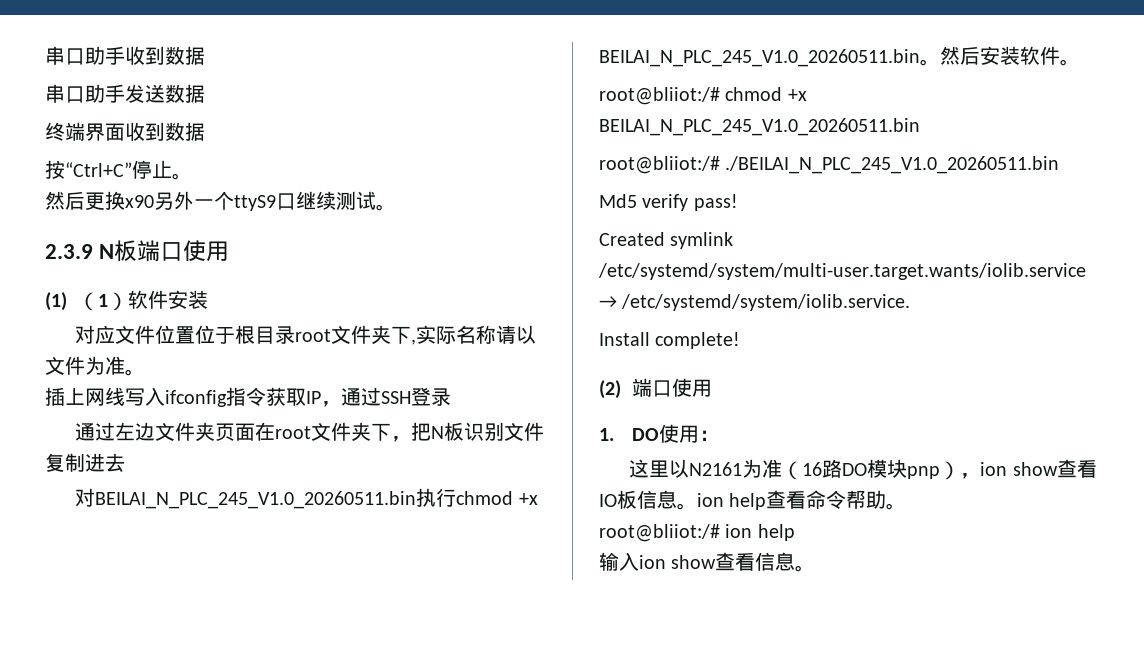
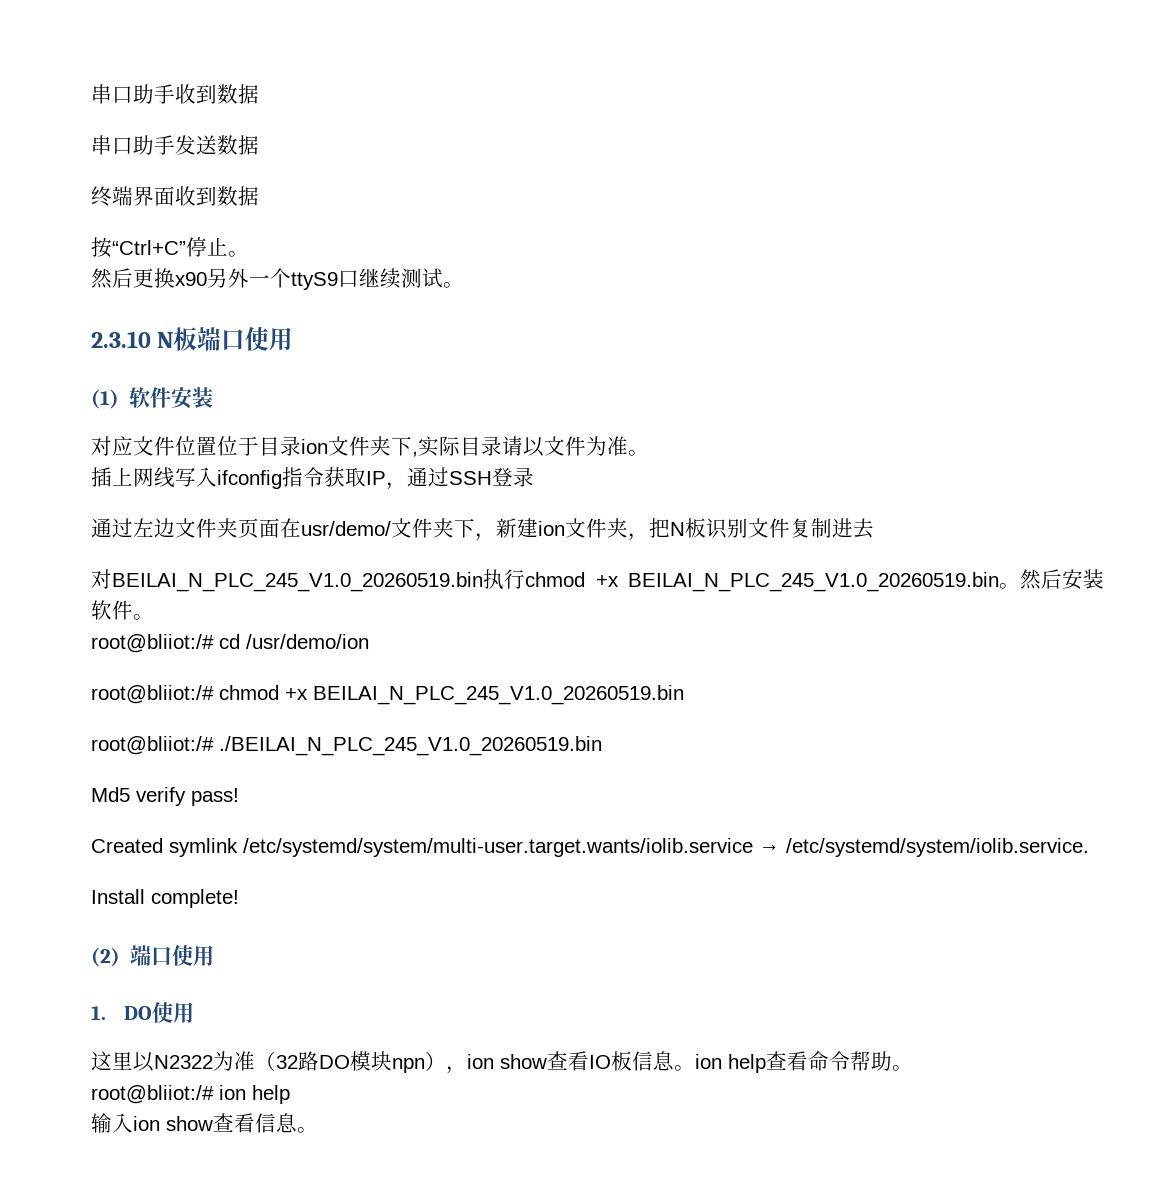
- 2.3.9 N板端口使用
+ 2.3.10 N板端口使用
- (1)（1）软件安装
+ (1)软件安装
- 对应文件位置位于根目录root文件夹下,实际名称请以文件为准。
+ 对应文件位置位于目录ion文件夹下,实际目录请以文件为准。
- 通过左边文件夹页面在root文件夹下，把N板识别文件复制进去
+ 通过左边文件夹页面在usr/demo/文件夹下，新建ion文件夹，把N板识别文件复制进去
- 对BEILAI_N_PLC_245_V1.0_20260511.bin执行chmod +x BEILAI_N_PLC_245_V1.0_20260511.bin。
+ 对BEILAI_N_PLC_245_V1.0_20260519.bin执行chmod +x BEILAI_N_PLC_245_V1.0_20260519.bin。
+ root@bliiot:/# cd /usr/demo/ion
- root@bliiot:/# chmod +x BEILAI_N_PLC_245_V1.0_20260511.bin
- root@bliiot:/# ./BEILAI_N_PLC_245_V1.0_20260511.bin
+ root@bliiot:/# chmod +x BEILAI_N_PLC_245_V1.0_20260519.bin
+ root@bliiot:/# ./BEILAI_N_PLC_245_V1.0_20260519.bin
- 1. DO使用：
+ 1. DO使用
- 这里以N2161为准（16路DO模块pnp），ion show查看IO板信息。ion help查看命令帮助。
+ 这里以N2322为准（32路DO模块npn），ion show查看IO板信息。ion help查看命令帮助。

